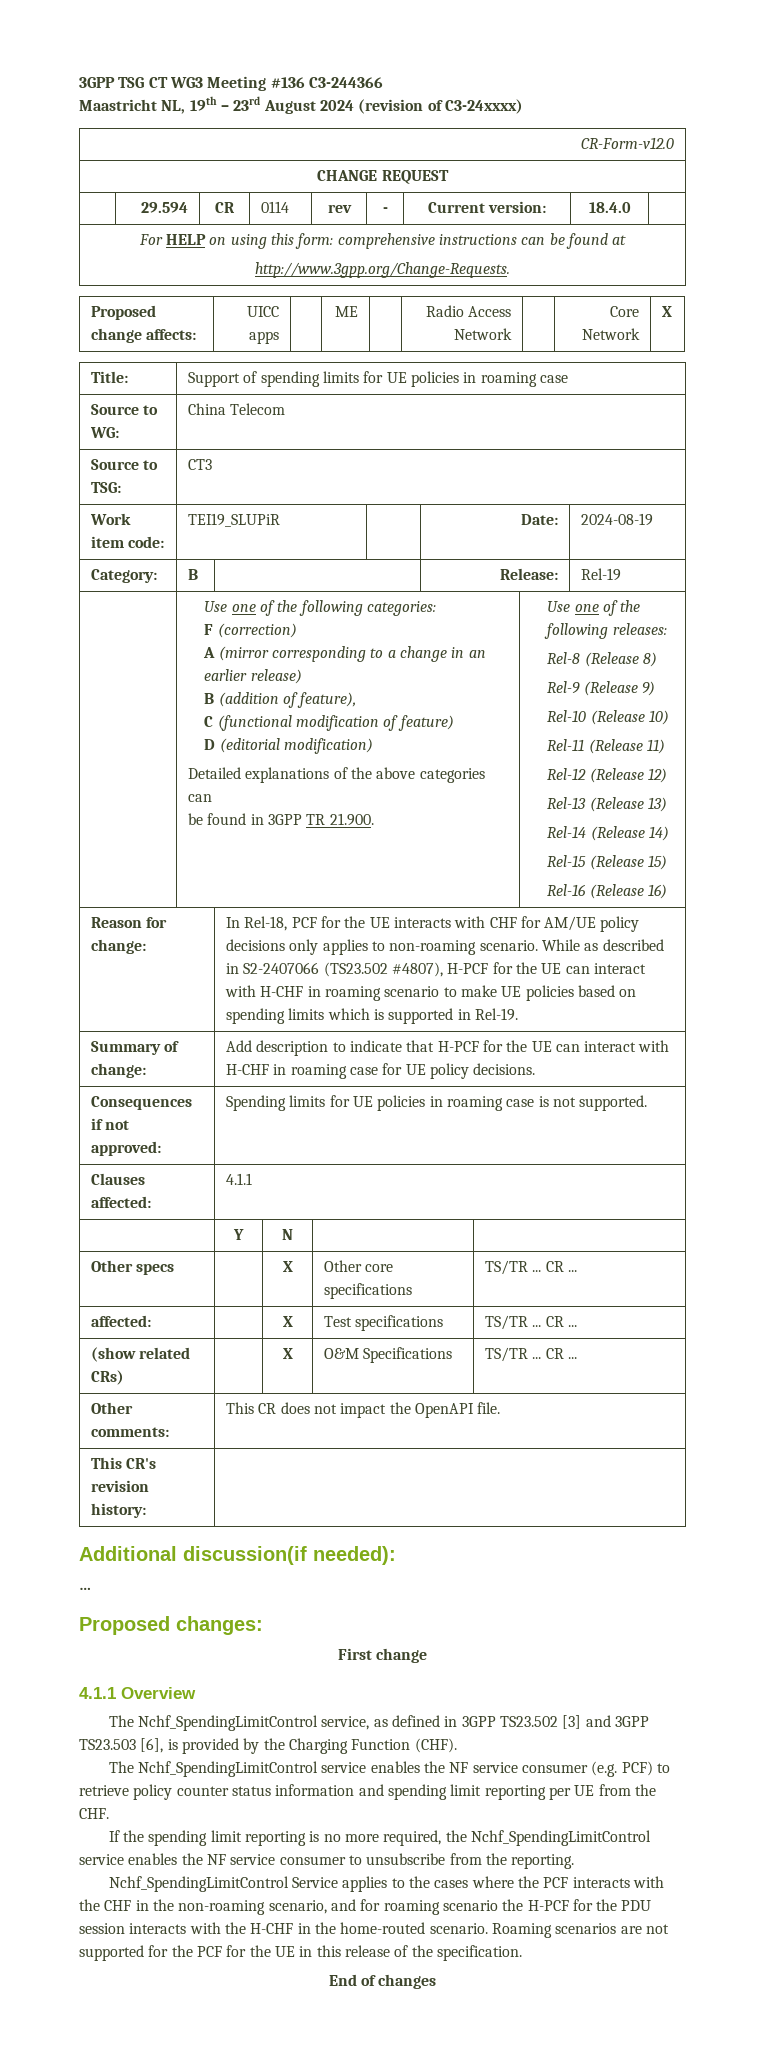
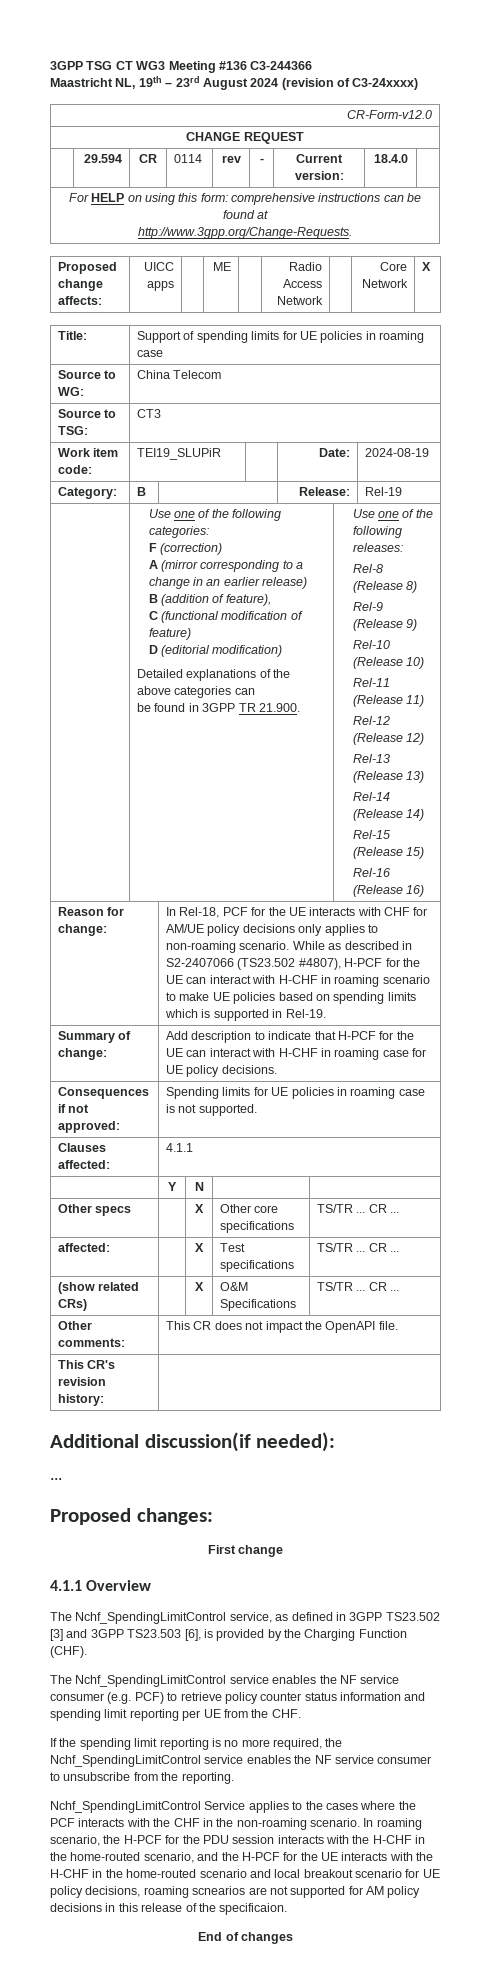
- Nchf_SpendingLimitControl Service applies to the cases where the PCF interacts with the CHF in the non-roaming scenario, and for roaming scenario the H-PCF for the PDU session interacts with the H-CHF in the home-routed scenario. Roaming scenarios are not supported for the PCF for the UE in this release of the specification.
+ Nchf_SpendingLimitControl Service applies to the cases where the PCF interacts with the CHF in the non-roaming scenario. In roaming scenario, the H-PCF for the PDU session interacts with the H-CHF in the home-routed scenario, and the H-PCF for the UE interacts with the H-CHF in the home-routed scenario and local breakout scenario for UE policy decisions, roaming scnearios are not supported for AM policy decisions in this release of the specificaion.

